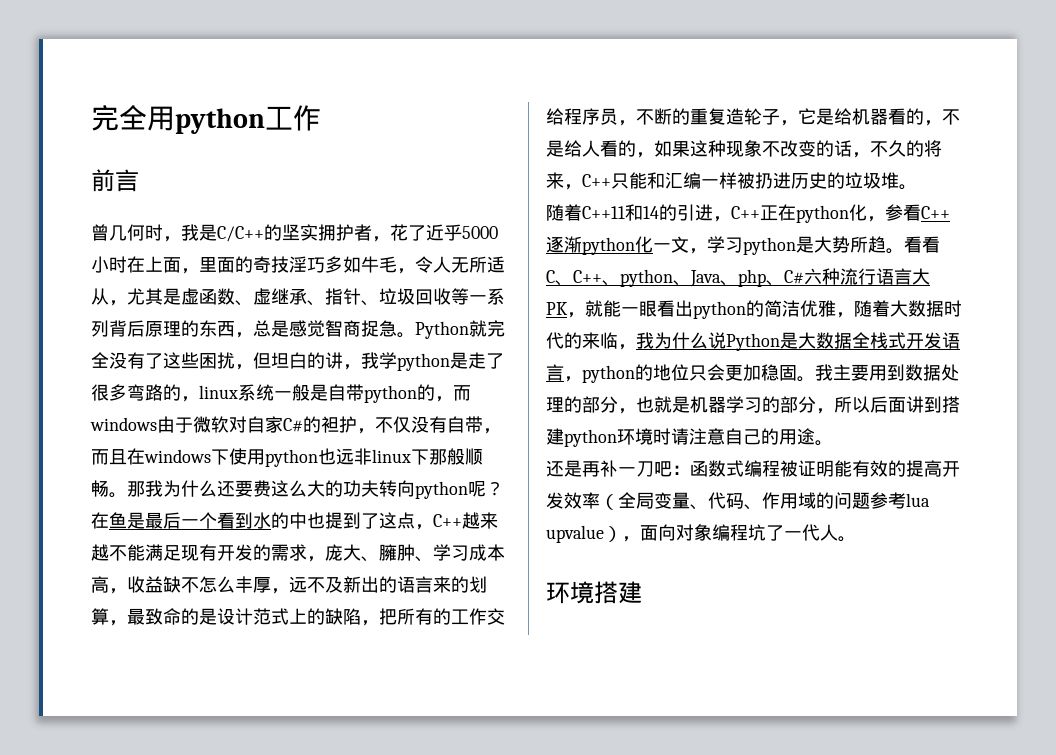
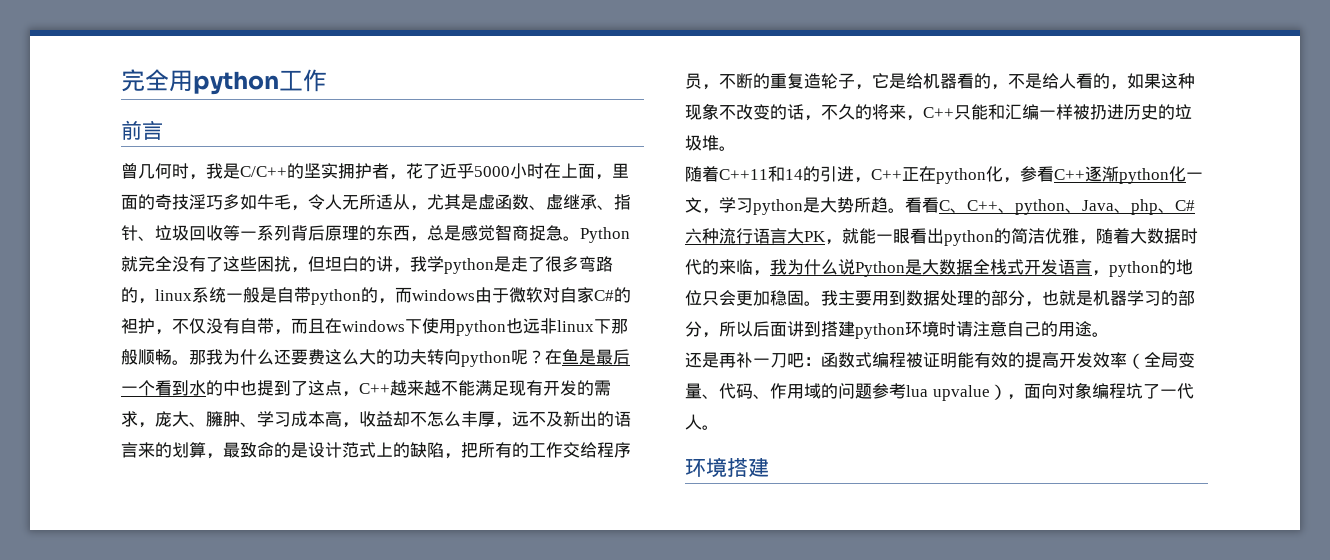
- 在鱼是最后一个看到水的中也提到了这点，C++越来越不能满足现有开发的需求，庞大、臃肿、学习成本高，收益缺不怎么丰厚，远不及新出的语言来的划算，最致命的是设计范式上的缺陷，把所有的工作交给程序员，不断的重复造轮子，它是给机器看的，不是给人看的，如果这种现象不改变的话，不久的将来，C++只能和汇编一样被扔进历史的垃圾堆。
+ 在鱼是最后一个看到水的中也提到了这点，C++越来越不能满足现有开发的需求，庞大、臃肿、学习成本高，收益却不怎么丰厚，远不及新出的语言来的划算，最致命的是设计范式上的缺陷，把所有的工作交给程序员，不断的重复造轮子，它是给机器看的，不是给人看的，如果这种现象不改变的话，不久的将来，C++只能和汇编一样被扔进历史的垃圾堆。

